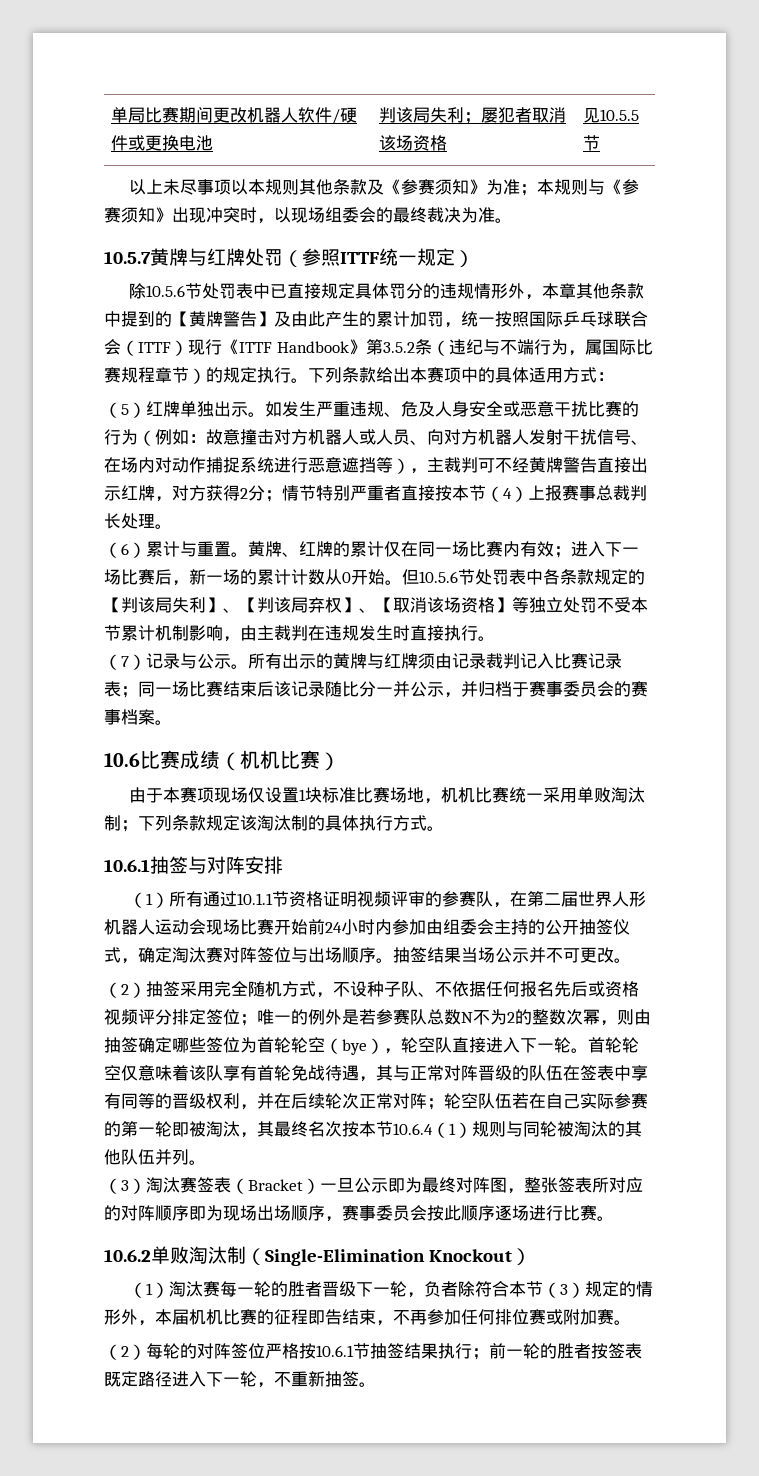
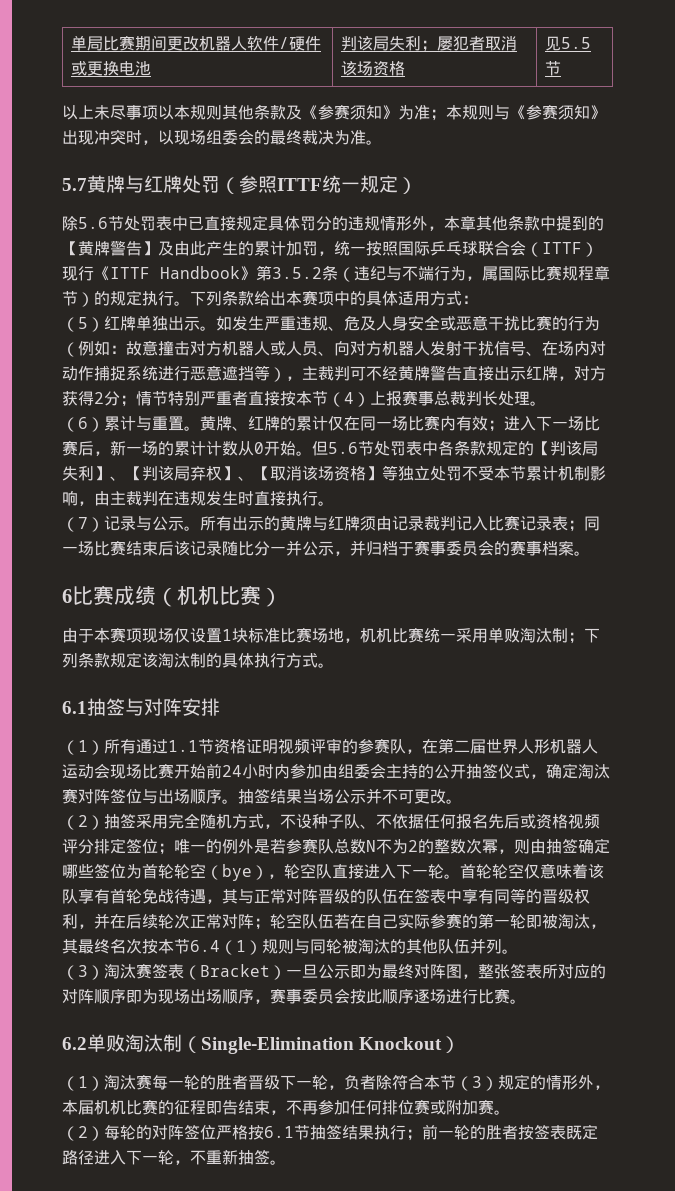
- 单局比赛期间更改机器人软件/硬件或更换电池 | 判该局失利；屡犯者取消该场资格 | 见10.5.5节
+ 单局比赛期间更改机器人软件/硬件或更换电池 | 判该局失利；屡犯者取消该场资格 | 见5.5节
- 10.5.7黄牌与红牌处罚（参照ITTF统一规定）
+ 5.7黄牌与红牌处罚（参照ITTF统一规定）
- 除10.5.6节处罚表中已直接规定具体罚分的违规情形外，本章其他条款中提到的【黄牌警告】及由此产生的累计加罚，统一按照国际乒乓球联合会（ITTF）现行《ITTF Handbook》第3.5.2条（违纪与不端行为，属国际比赛规程章节）的规定执行。
+ 除5.6节处罚表中已直接规定具体罚分的违规情形外，本章其他条款中提到的【黄牌警告】及由此产生的累计加罚，统一按照国际乒乓球联合会（ITTF）现行《ITTF Handbook》第3.5.2条（违纪与不端行为，属国际比赛规程章节）的规定执行。
- 但10.5.6节处罚表中各条款规定的【判该局失利】、【判该局弃权】、【取消该场资格】等独立处罚不受本节累计机制影响，由主裁判在违规发生时直接执行。
+ 但5.6节处罚表中各条款规定的【判该局失利】、【判该局弃权】、【取消该场资格】等独立处罚不受本节累计机制影响，由主裁判在违规发生时直接执行。
- 10.6比赛成绩（机机比赛）
+ 6比赛成绩（机机比赛）
- 10.6.1抽签与对阵安排
+ 6.1抽签与对阵安排
- （1）所有通过10.1.1节资格证明视频评审的参赛队，在第二届世界人形机器人运动会现场比赛开始前24小时内参加由组委会主持的公开抽签仪式，确定淘汰赛对阵签位与出场顺序。
+ （1）所有通过1.1节资格证明视频评审的参赛队，在第二届世界人形机器人运动会现场比赛开始前24小时内参加由组委会主持的公开抽签仪式，确定淘汰赛对阵签位与出场顺序。
- 首轮轮空仅意味着该队享有首轮免战待遇，其与正常对阵晋级的队伍在签表中享有同等的晋级权利，并在后续轮次正常对阵；轮空队伍若在自己实际参赛的第一轮即被淘汰，其最终名次按本节10.6.4（1）规则与同轮被淘汰的其他队伍并列。
+ 首轮轮空仅意味着该队享有首轮免战待遇，其与正常对阵晋级的队伍在签表中享有同等的晋级权利，并在后续轮次正常对阵；轮空队伍若在自己实际参赛的第一轮即被淘汰，其最终名次按本节6.4（1）规则与同轮被淘汰的其他队伍并列。
- 10.6.2单败淘汰制（Single-Elimination Knockout）
+ 6.2单败淘汰制（Single-Elimination Knockout）
- （2）每轮的对阵签位严格按10.6.1节抽签结果执行；前一轮的胜者按签表既定路径进入下一轮，不重新抽签。
+ （2）每轮的对阵签位严格按6.1节抽签结果执行；前一轮的胜者按签表既定路径进入下一轮，不重新抽签。

